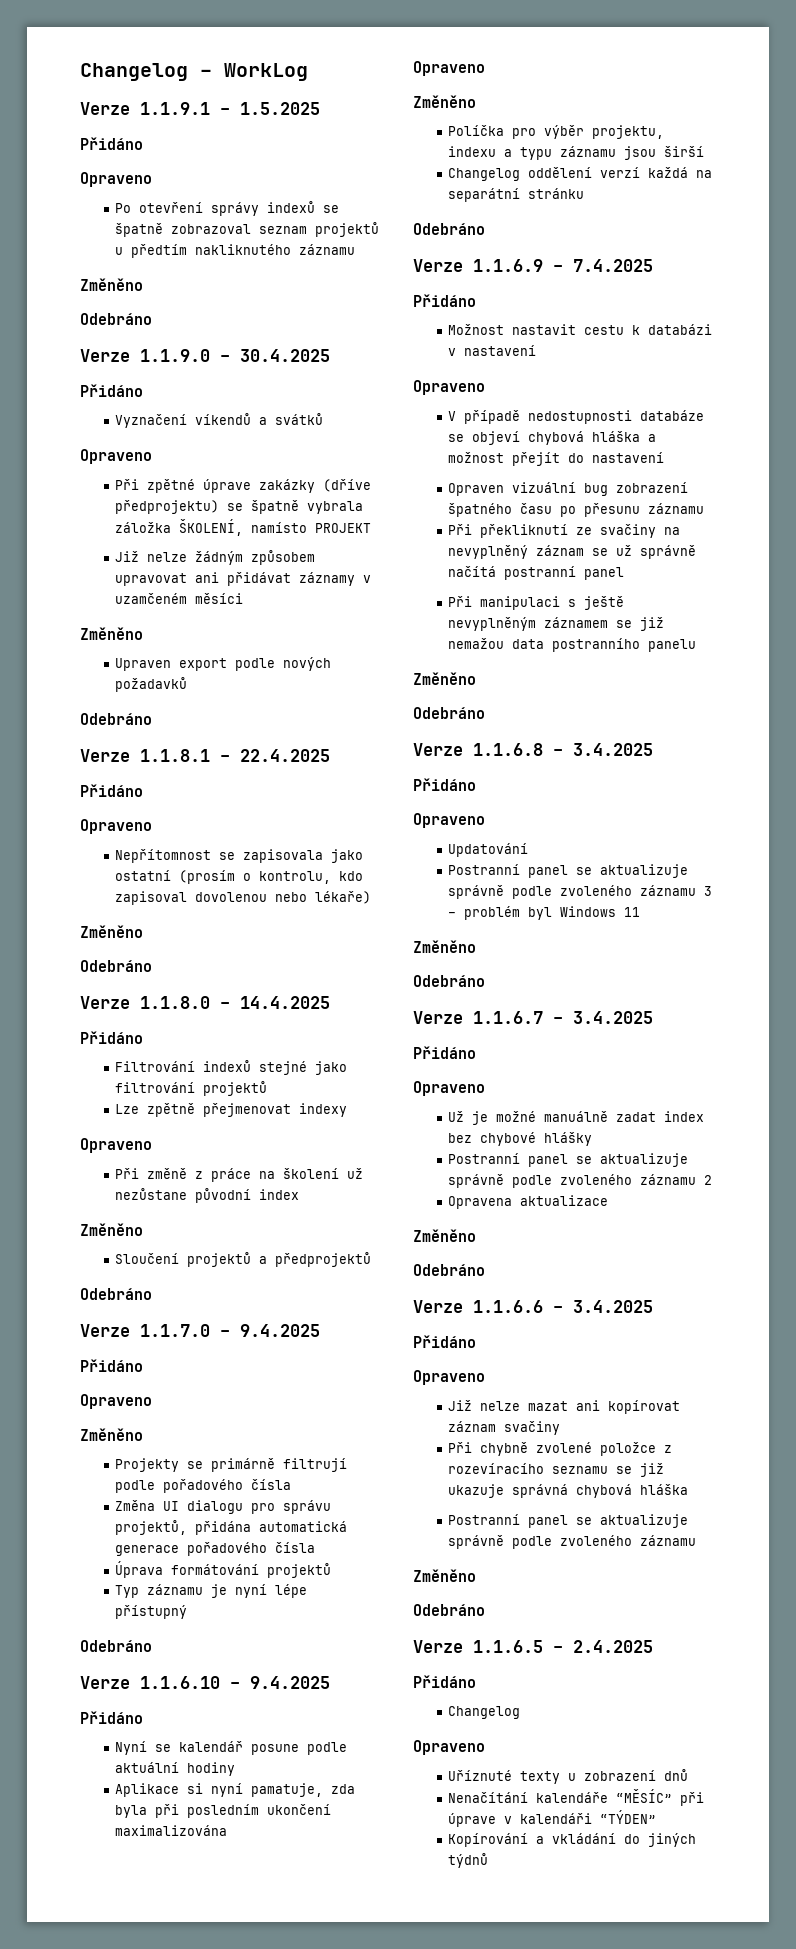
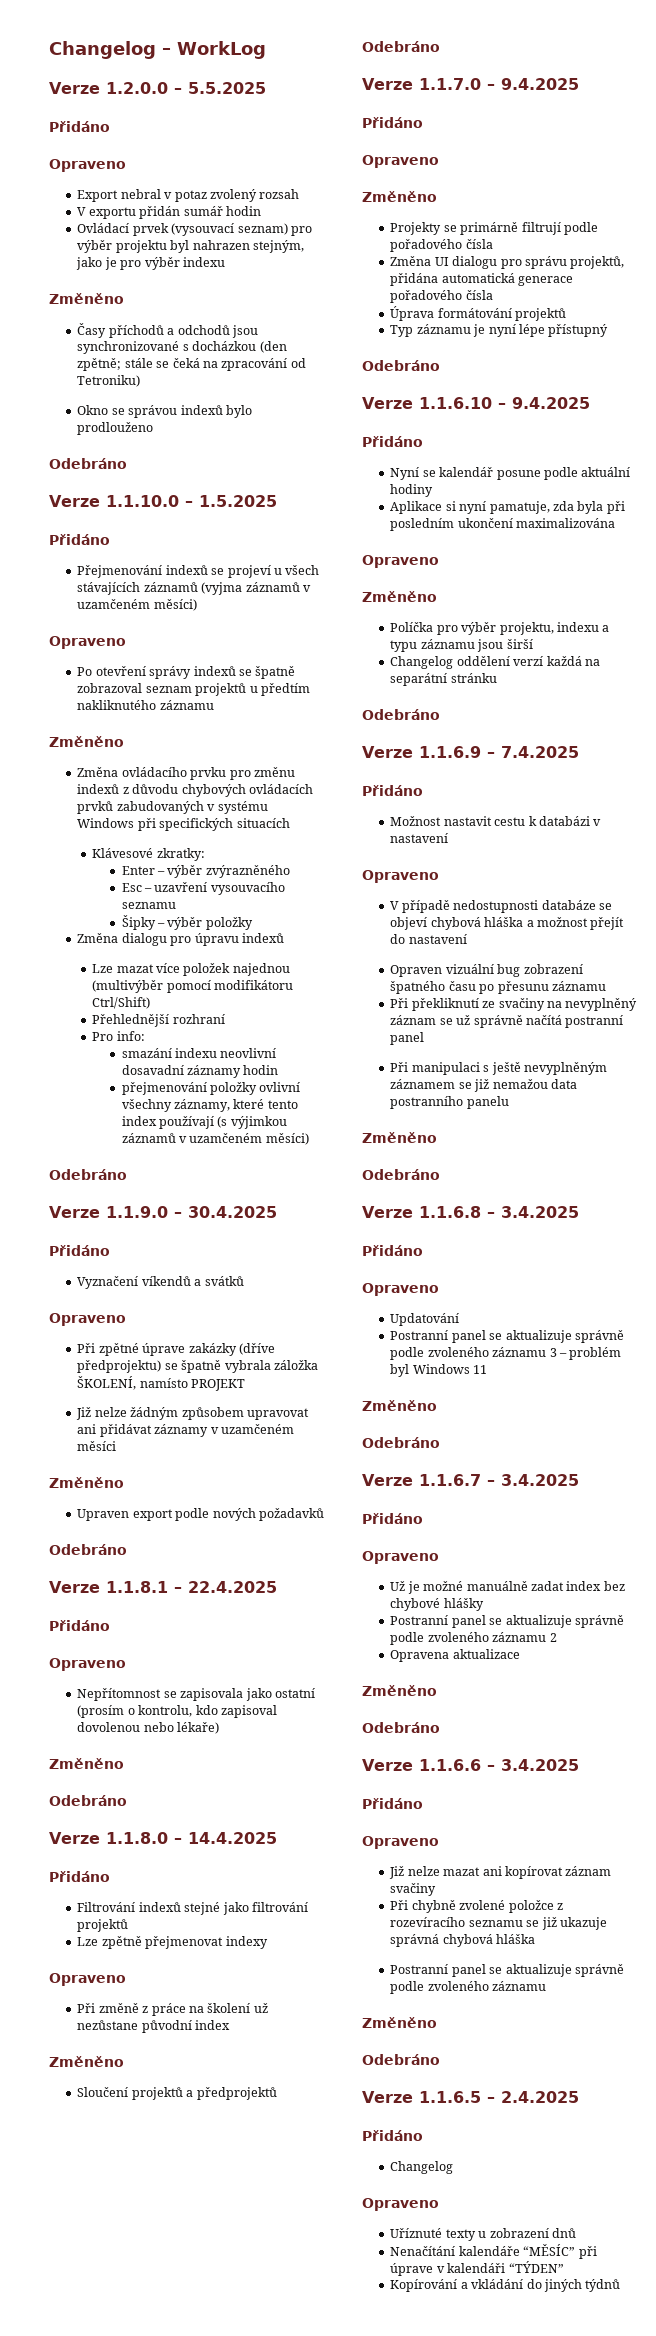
- Verze 1.1.9.1 – 1.5.2025
+ Verze 1.2.0.0 – 5.5.2025
  Přidáno
+ Opraveno
+ Export nebral v potaz zvolený rozsah
+ V exportu přidán sumář hodin
+ Ovládací prvek (vysouvací seznam) pro výběr projektu byl nahrazen stejným, jako je pro výběr indexu
+ Změněno
+ Časy příchodů a odchodů jsou synchronizované s docházkou (den zpětně; stále se čeká na zpracování od Tetroniku)
+ Okno se správou indexů bylo prodlouženo
+ Odebráno
+ Verze 1.1.10.0 – 1.5.2025
+ Přidáno
+ Přejmenování indexů se projeví u všech stávajících záznamů (vyjma záznamů v uzamčeném měsíci)
+ Změna ovládacího prvku pro změnu indexů z důvodu chybových ovládacích prvků zabudovaných v systému Windows při specifických situacích
+ Klávesové zkratky:
+ Enter – výběr zvýrazněného
+ Esc – uzavření vysouvacího seznamu
+ Šipky – výběr položky
+ Změna dialogu pro úpravu indexů
+ Lze mazat více položek najednou (multivýběr pomocí modifikátoru Ctrl/Shift)
+ Přehlednější rozhraní
+ Pro info:
+ smazání indexu neovlivní dosavadní záznamy hodin
+ přejmenování položky ovlivní všechny záznamy, které tento index používají (s výjimkou záznamů v uzamčeném měsíci)

